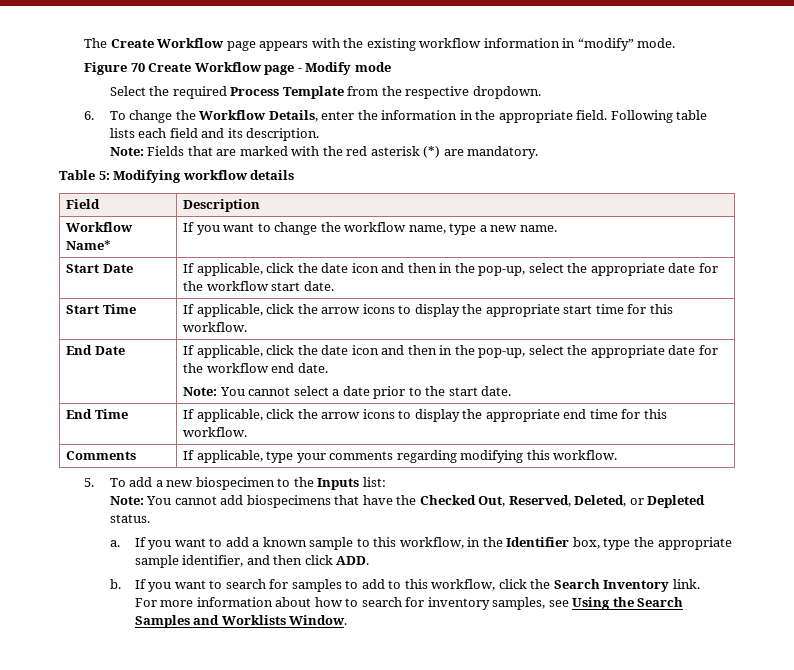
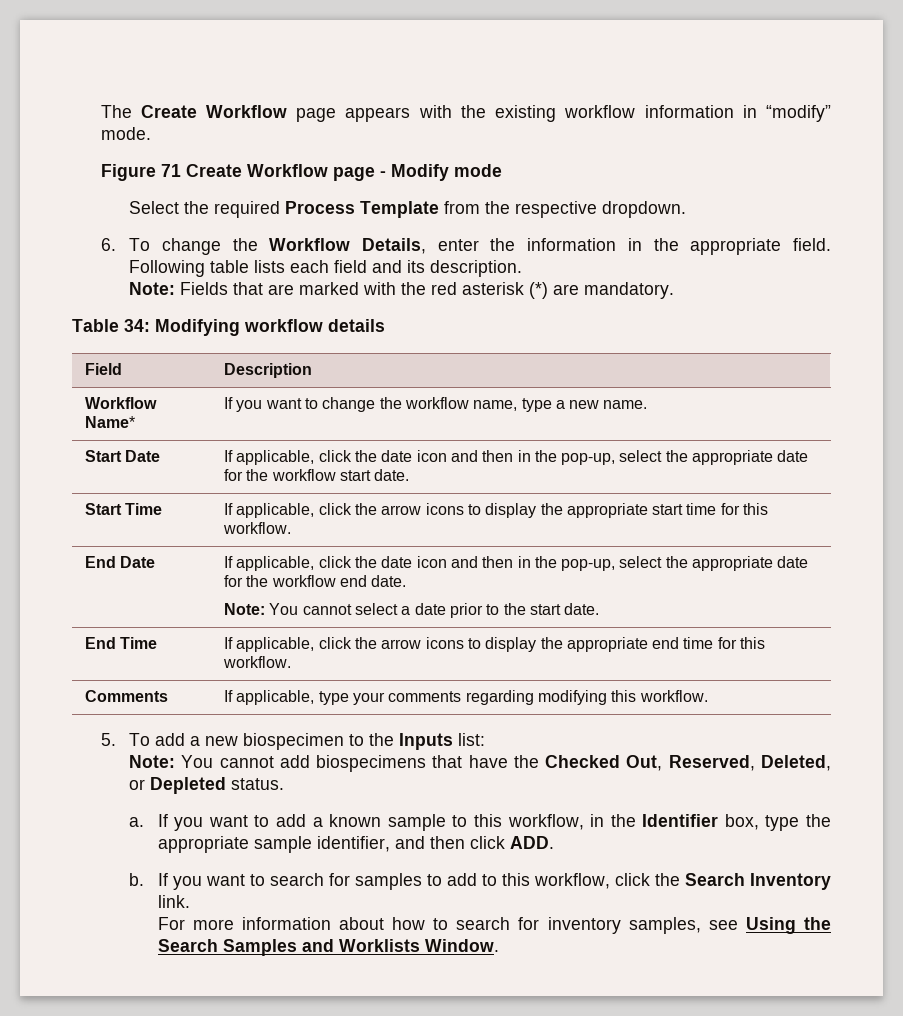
- Figure 70 Create Workflow page - Modify mode
+ Figure 71 Create Workflow page - Modify mode
- Table 5: Modifying workflow details
+ Table 34: Modifying workflow details

